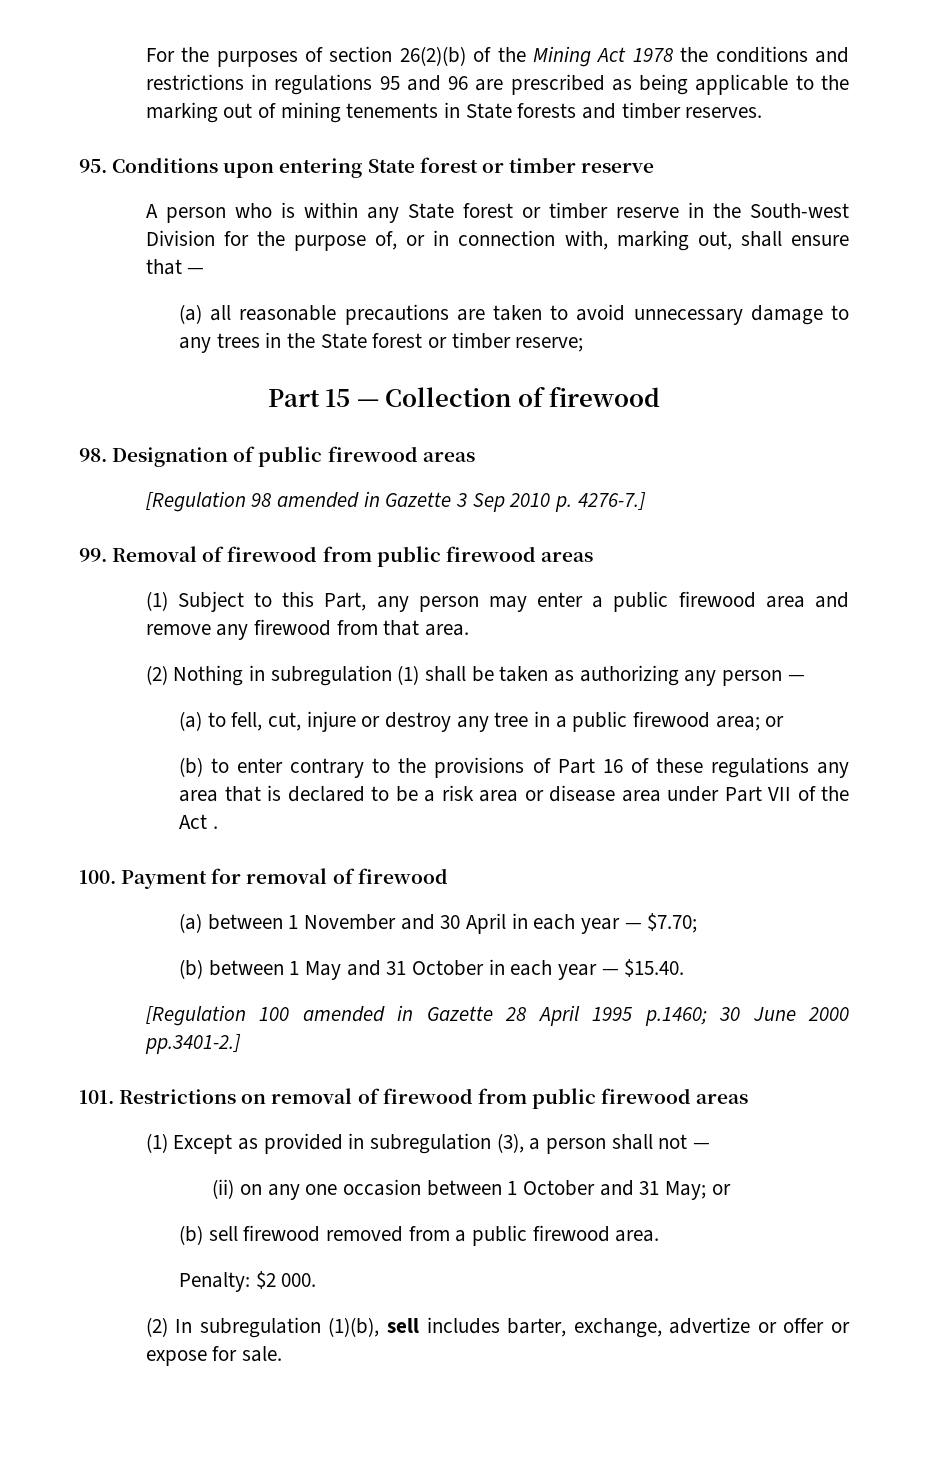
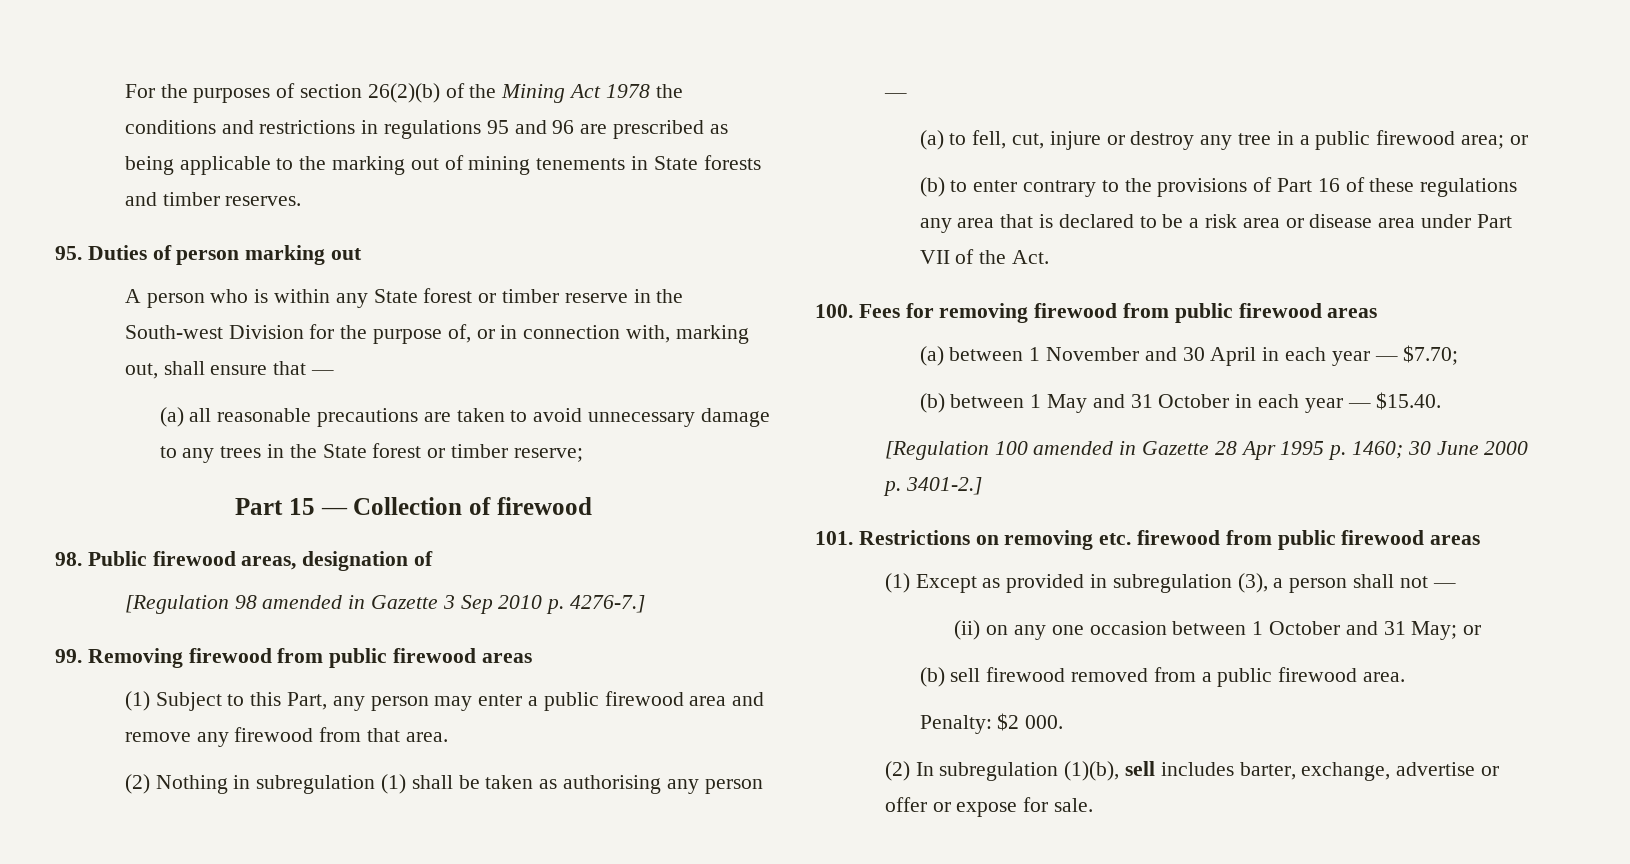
- 95. Conditions upon entering State forest or timber reserve
+ 95. Duties of person marking out
- 98. Designation of public firewood areas
+ 98. Public firewood areas, designation of
- 99. Removal of firewood from public firewood areas
+ 99. Removing firewood from public firewood areas
- (2) Nothing in subregulation (1) shall be taken as authorizing any person —
+ (2) Nothing in subregulation (1) shall be taken as authorising any person —
- (b) to enter contrary to the provisions of Part 16 of these regulations any area that is declared to be a risk area or disease area under Part VII of the Act .
+ (b) to enter contrary to the provisions of Part 16 of these regulations any area that is declared to be a risk area or disease area under Part VII of the Act.
- 100. Payment for removal of firewood
+ 100. Fees for removing firewood from public firewood areas
- [Regulation 100 amended in Gazette 28 April 1995 p.1460; 30 June 2000 pp.3401-2.]
+ [Regulation 100 amended in Gazette 28 Apr 1995 p. 1460; 30 June 2000 p. 3401-2.]
- 101. Restrictions on removal of firewood from public firewood areas
+ 101. Restrictions on removing etc. firewood from public firewood areas
- (2) In subregulation (1)(b), sell includes barter, exchange, advertize or offer or expose for sale.
+ (2) In subregulation (1)(b), sell includes barter, exchange, advertise or offer or expose for sale.

